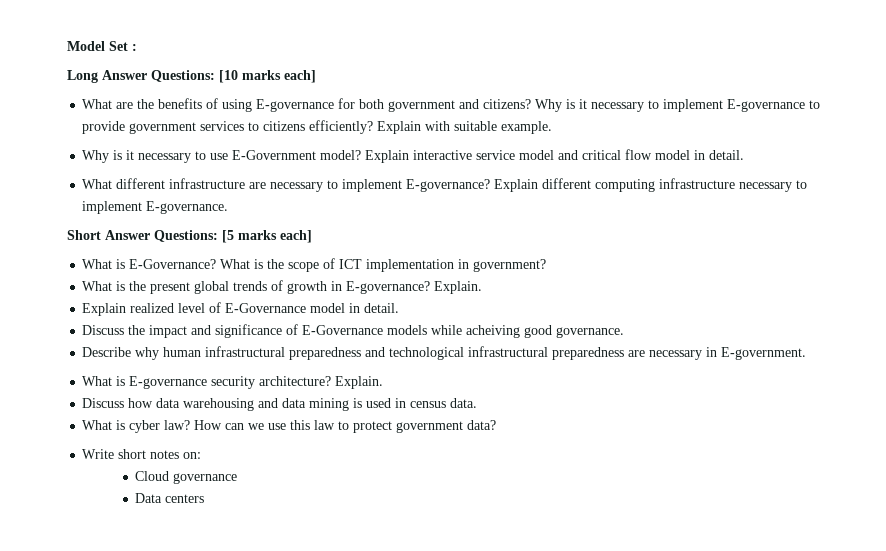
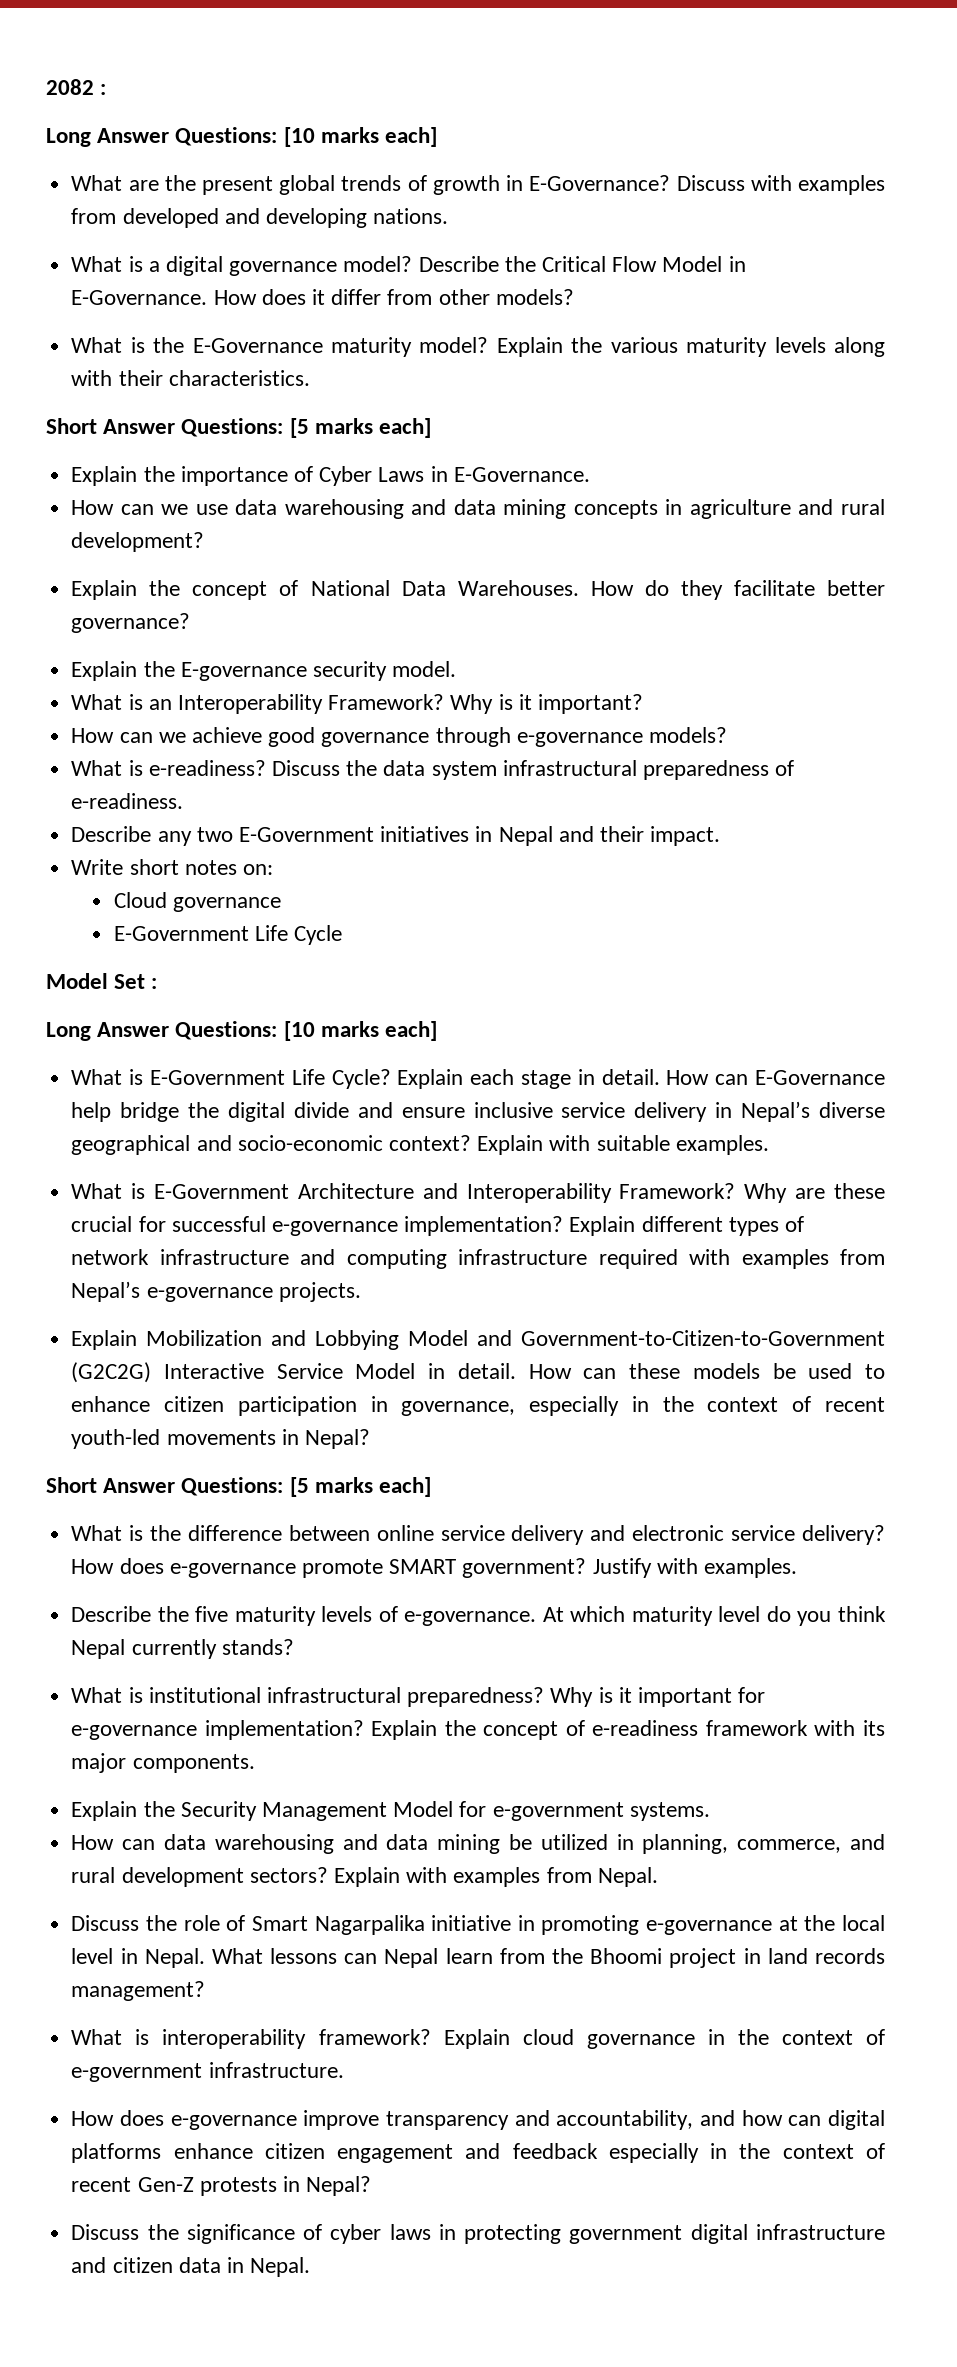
+ 2082 :
+ Long Answer Questions: [10 marks each]
+ What are the present global trends of growth in E-Governance? Discuss with examples from developed and developing nations.
+ What is a digital governance model? Describe the Critical Flow Model in E-Governance. How does it differ from other models?
+ What is the E-Governance maturity model? Explain the various maturity levels along with their characteristics.
+ Short Answer Questions: [5 marks each]
+ Explain the importance of Cyber Laws in E-Governance.
+ How can we use data warehousing and data mining concepts in agriculture and rural development?
+ Explain the concept of National Data Warehouses. How do they facilitate better governance?
+ Explain the E-governance security model.
+ What is an Interoperability Framework? Why is it important?
+ How can we achieve good governance through e-governance models?
+ What is e-readiness? Discuss the data system infrastructural preparedness of e-readiness.
+ Describe any two E-Government initiatives in Nepal and their impact.
+ Write short notes on:
+ Cloud governance
+ E-Government Life Cycle
- What are the benefits of using E-governance for both government and citizens? Why is it necessary to implement E-governance to provide government services to citizens efficiently? Explain with suitable example.
- Why is it necessary to use E-Government model? Explain interactive service model and critical flow model in detail.
- What different infrastructure are necessary to implement E-governance? Explain different computing infrastructure necessary to implement E-governance.
+ What is E-Government Life Cycle? Explain each stage in detail. How can E-Governance help bridge the digital divide and ensure inclusive service delivery in Nepal’s diverse geographical and socio-economic context? Explain with suitable examples.
+ What is E-Government Architecture and Interoperability Framework? Why are these crucial for successful e-governance implementation? Explain different types of network infrastructure and computing infrastructure required with examples from Nepal’s e-governance projects.
+ Explain Mobilization and Lobbying Model and Government-to-Citizen-to-Government (G2C2G) Interactive Service Model in detail. How can these models be used to enhance citizen participation in governance, especially in the context of recent youth-led movements in Nepal?
- What is E-Governance? What is the scope of ICT implementation in government?
- What is the present global trends of growth in E-governance? Explain.
- Explain realized level of E-Governance model in detail.
- Discuss the impact and significance of E-Governance models while acheiving good governance.
- Describe why human infrastructural preparedness and technological infrastructural preparedness are necessary in E-government.
- What is E-governance security architecture? Explain.
- Discuss how data warehousing and data mining is used in census data.
- What is cyber law? How can we use this law to protect government data?
- Write short notes on:
- Cloud governance
- Data centers
+ What is the difference between online service delivery and electronic service delivery? How does e-governance promote SMART government? Justify with examples.
+ Describe the five maturity levels of e-governance. At which maturity level do you think Nepal currently stands?
+ What is institutional infrastructural preparedness? Why is it important for e-governance implementation? Explain the concept of e-readiness framework with its major components.
+ Explain the Security Management Model for e-government systems.
+ How can data warehousing and data mining be utilized in planning, commerce, and rural development sectors? Explain with examples from Nepal.
+ Discuss the role of Smart Nagarpalika initiative in promoting e-governance at the local level in Nepal. What lessons can Nepal learn from the Bhoomi project in land records management?
+ What is interoperability framework? Explain cloud governance in the context of e-government infrastructure.
+ How does e-governance improve transparency and accountability, and how can digital platforms enhance citizen engagement and feedback especially in the context of recent Gen-Z protests in Nepal?
+ Discuss the significance of cyber laws in protecting government digital infrastructure and citizen data in Nepal.

